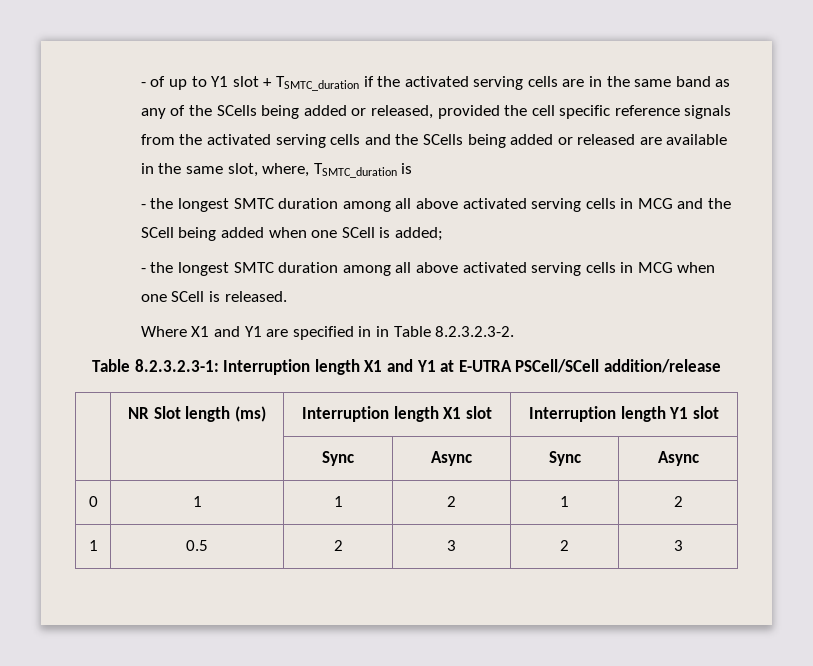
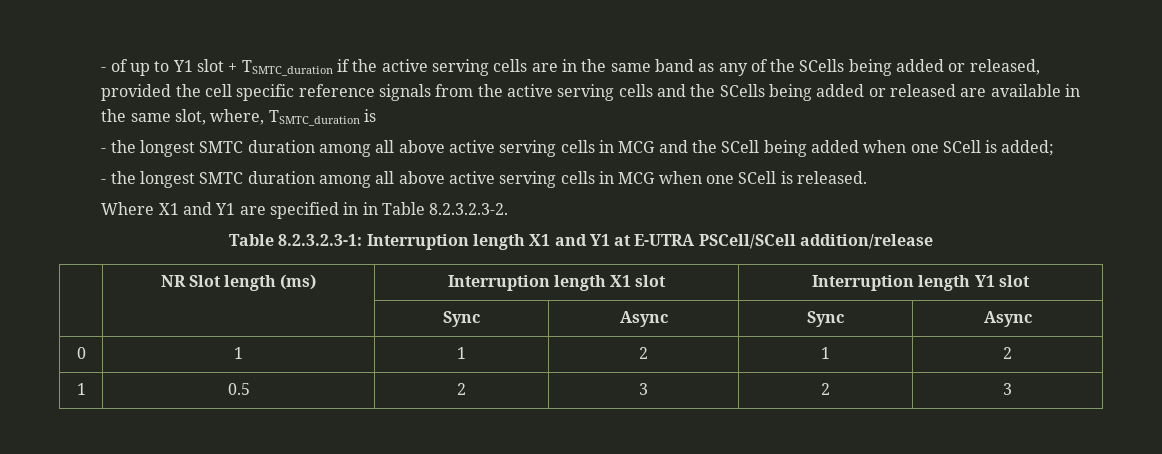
- - of up to Y1 slot + TSMTC_duration if the activated serving cells are in the same band as any of the SCells being added or released, provided the cell specific reference signals from the activated serving cells and the SCells being added or released are available in the same slot, where, TSMTC_duration is
+ - of up to Y1 slot + TSMTC_duration if the active serving cells are in the same band as any of the SCells being added or released, provided the cell specific reference signals from the active serving cells and the SCells being added or released are available in the same slot, where, TSMTC_duration is
- - the longest SMTC duration among all above activated serving cells in MCG and the SCell being added when one SCell is added;
+ - the longest SMTC duration among all above active serving cells in MCG and the SCell being added when one SCell is added;
- - the longest SMTC duration among all above activated serving cells in MCG when one SCell is released.
+ - the longest SMTC duration among all above active serving cells in MCG when one SCell is released.

